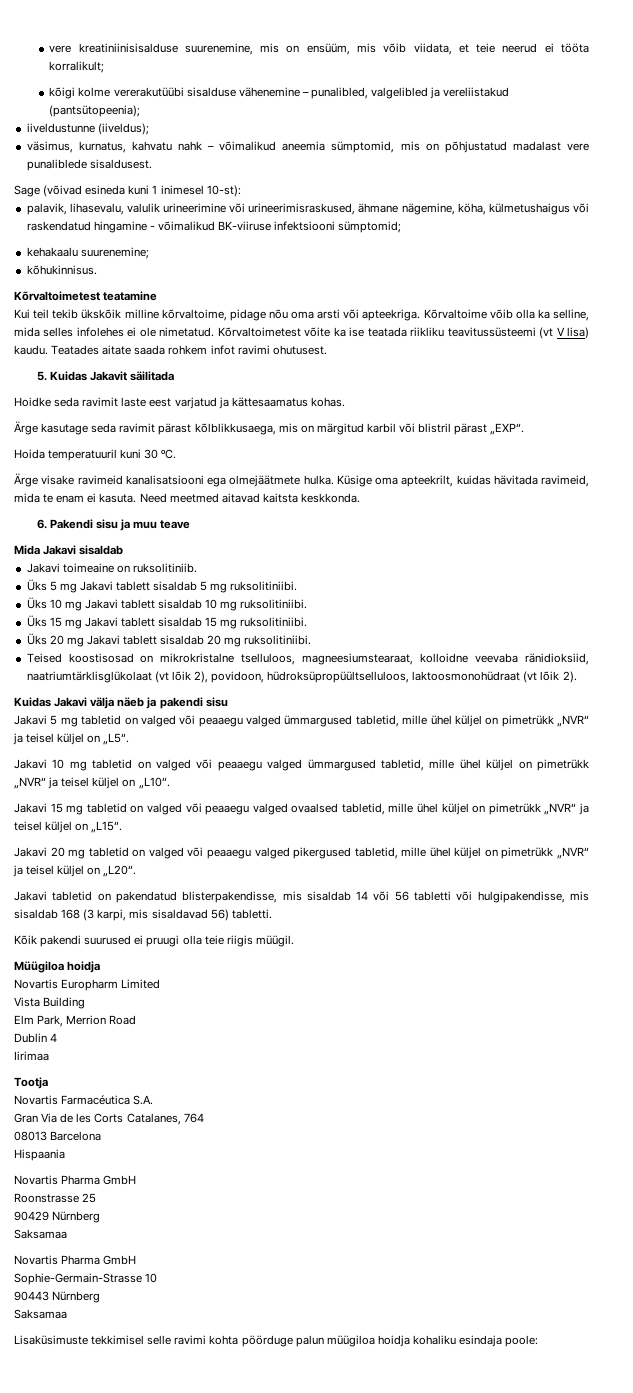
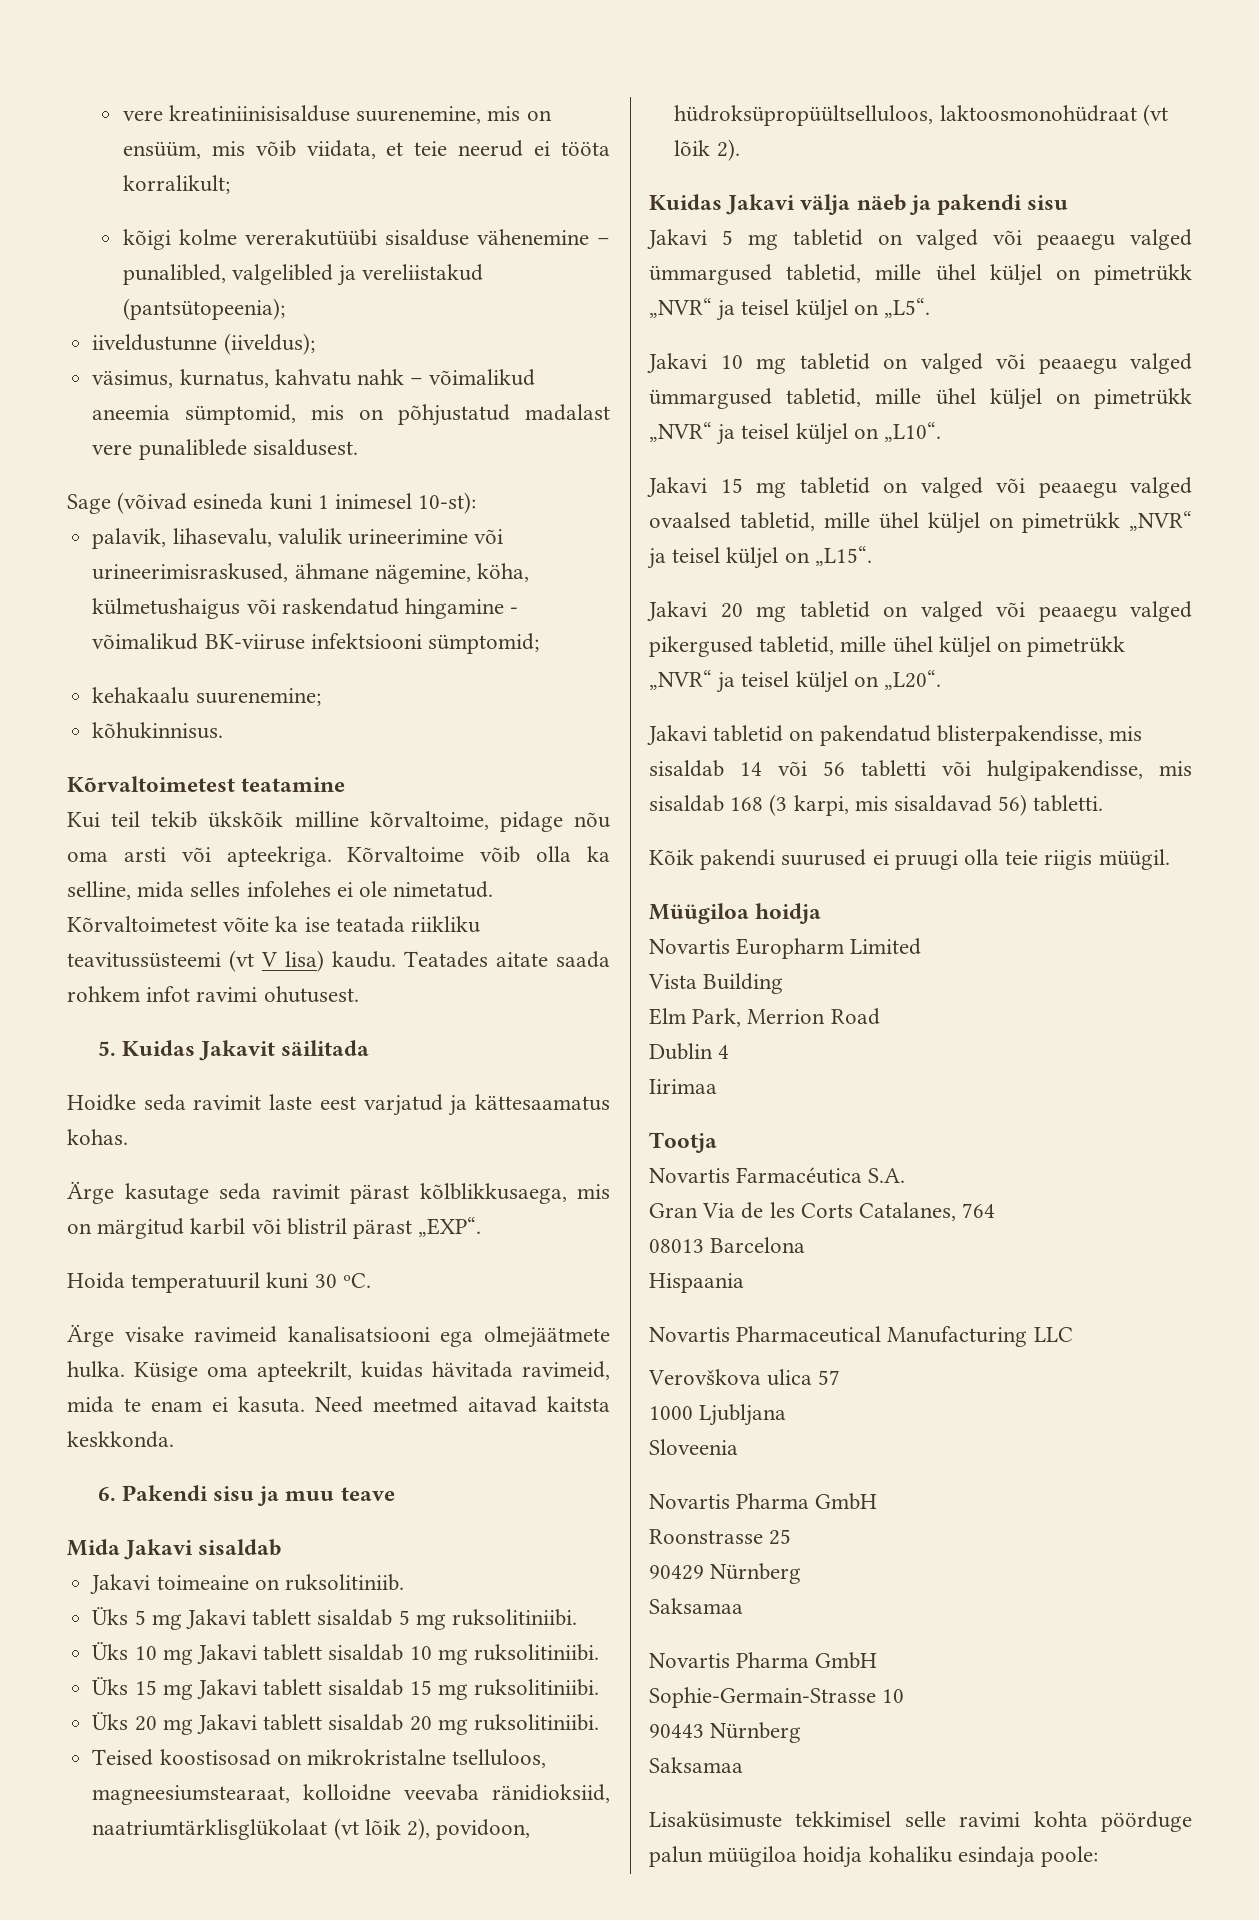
+ Novartis Pharmaceutical Manufacturing LLC
+ Verovškova ulica 57
+ 1000 Ljubljana
+ Sloveenia

